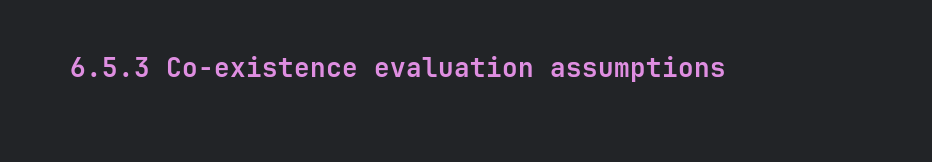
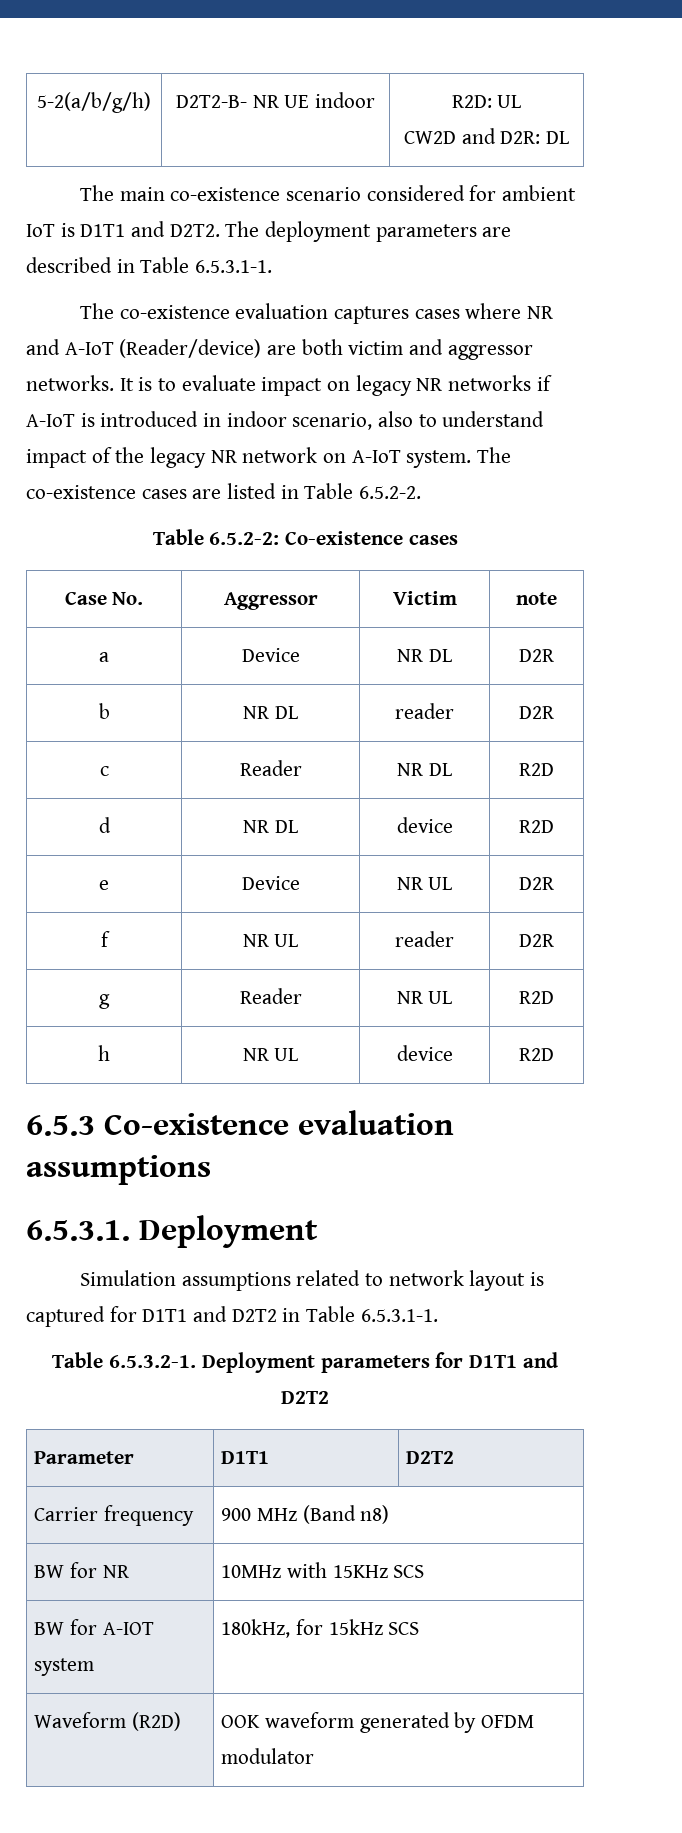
+ 5-2(a/b/g/h) | D2T2-B- NR UE indoor | R2D: UL
+ CW2D and D2R: DL
+ The main co-existence scenario considered for ambient IoT is D1T1 and D2T2. The deployment parameters are described in Table 6.5.3.1-1.
+ The co-existence evaluation captures cases where NR and A-IoT (Reader/device) are both victim and aggressor networks. It is to evaluate impact on legacy NR networks if A-IoT is introduced in indoor scenario, also to understand impact of the legacy NR network on A-IoT system. The co-existence cases are listed in Table 6.5.2-2.
+ Table 6.5.2-2: Co-existence cases
+ Case No. | Aggressor | Victim | note
+ a | Device | NR DL | D2R
+ b | NR DL | reader | D2R
+ c | Reader | NR DL | R2D
+ d | NR DL | device | R2D
+ e | Device | NR UL | D2R
+ f | NR UL | reader | D2R
+ g | Reader | NR UL | R2D
+ h | NR UL | device | R2D
  6.5.3 Co-existence evaluation assumptions
+ 6.5.3.1. Deployment
+ Simulation assumptions related to network layout is captured for D1T1 and D2T2 in Table 6.5.3.1-1.
+ Table 6.5.3.2-1. Deployment parameters for D1T1 and D2T2
+ Parameter | D1T1 | D2T2
+ Carrier frequency | 900 MHz (Band n8)
+ BW for NR | 10MHz with 15KHz SCS
+ BW for A-IOT system | 180kHz, for 15kHz SCS
+ Waveform (R2D) | OOK waveform generated by OFDM modulator

